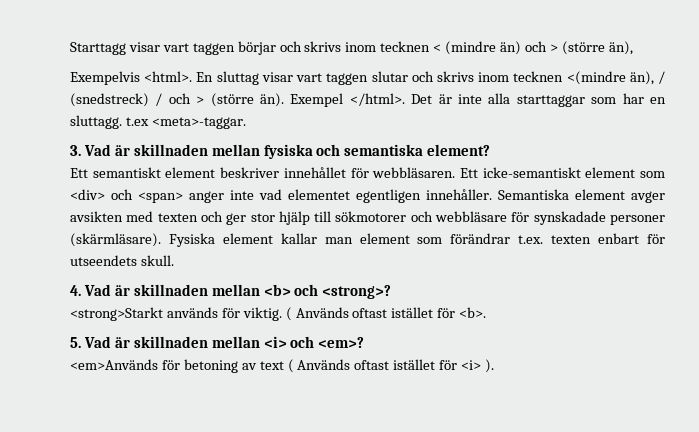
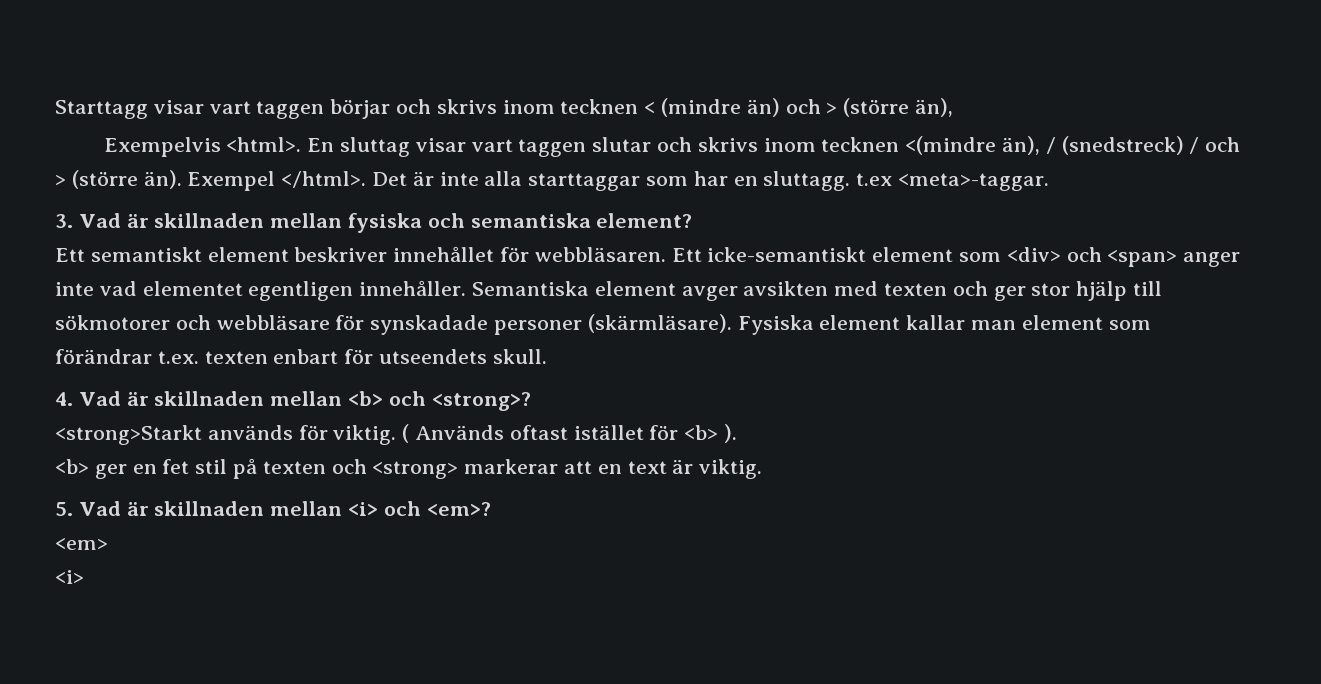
- ( Används oftast istället för <b>.
+ ( Används oftast istället för <b> ).
+ <b> ger en fet stil på texten och <strong> markerar att en text är viktig.
- <em>Används för betoning av text ( Används oftast istället för <i> ).
+ <em>
+ <i>

